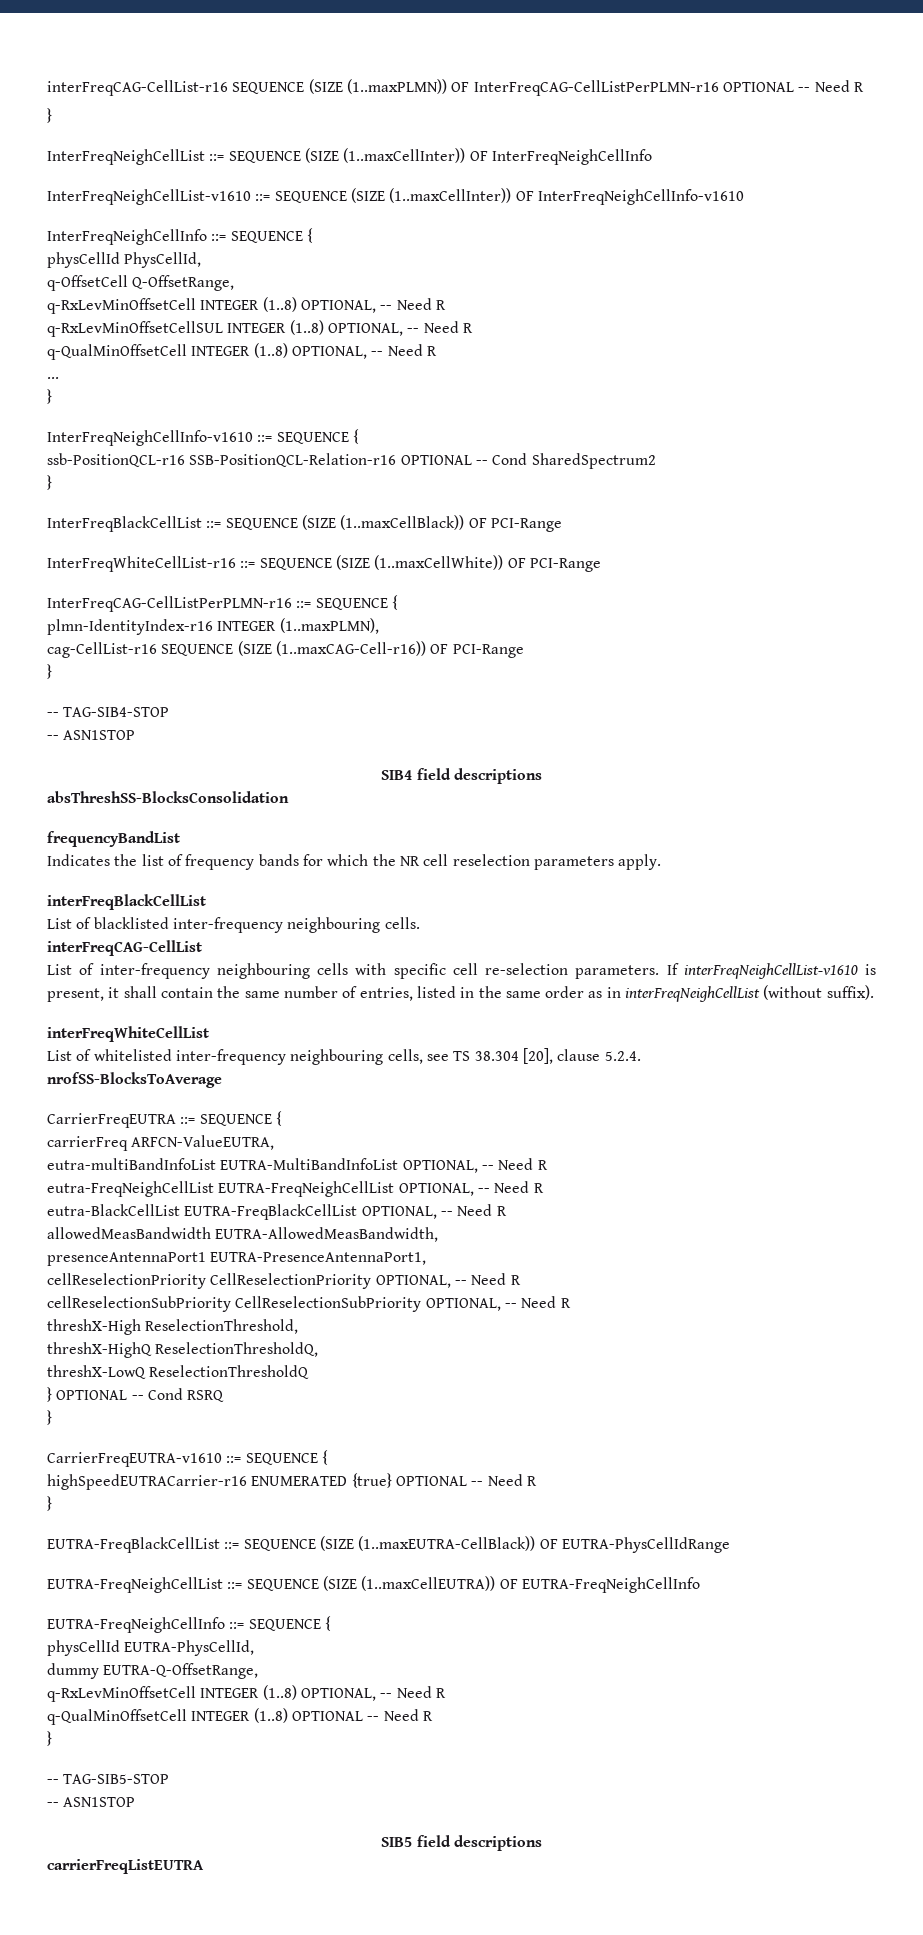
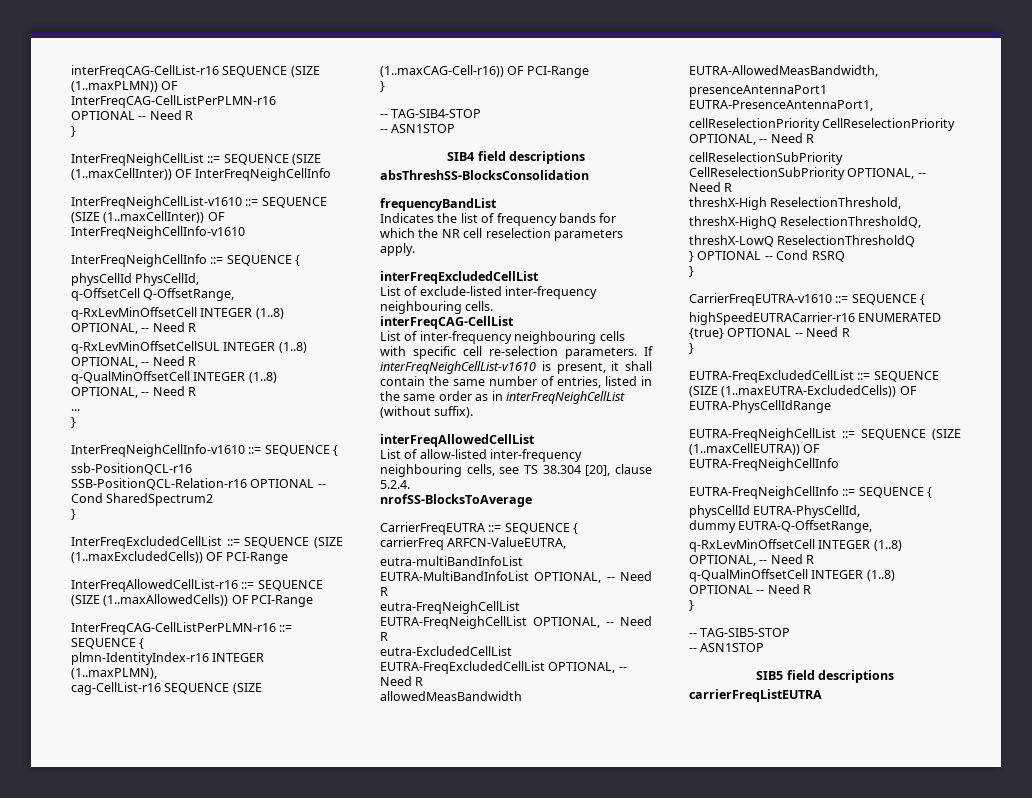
- InterFreqBlackCellList ::= SEQUENCE (SIZE (1..maxCellBlack)) OF PCI-Range
- InterFreqWhiteCellList-r16 ::= SEQUENCE (SIZE (1..maxCellWhite)) OF PCI-Range
+ InterFreqExcludedCellList ::= SEQUENCE (SIZE (1..maxExcludedCells)) OF PCI-Range
+ InterFreqAllowedCellList-r16 ::= SEQUENCE (SIZE (1..maxAllowedCells)) OF PCI-Range
- interFreqBlackCellList
- List of blacklisted inter-frequency neighbouring cells.
+ interFreqExcludedCellList
+ List of exclude-listed inter-frequency neighbouring cells.
- interFreqWhiteCellList
- List of whitelisted inter-frequency neighbouring cells, see TS 38.304 [20], clause 5.2.4.
+ interFreqAllowedCellList
+ List of allow-listed inter-frequency neighbouring cells, see TS 38.304 [20], clause 5.2.4.
- eutra-BlackCellList EUTRA-FreqBlackCellList OPTIONAL, -- Need R
+ eutra-ExcludedCellList EUTRA-FreqExcludedCellList OPTIONAL, -- Need R
- EUTRA-FreqBlackCellList ::= SEQUENCE (SIZE (1..maxEUTRA-CellBlack)) OF EUTRA-PhysCellIdRange
+ EUTRA-FreqExcludedCellList ::= SEQUENCE (SIZE (1..maxEUTRA-ExcludedCells)) OF EUTRA-PhysCellIdRange

